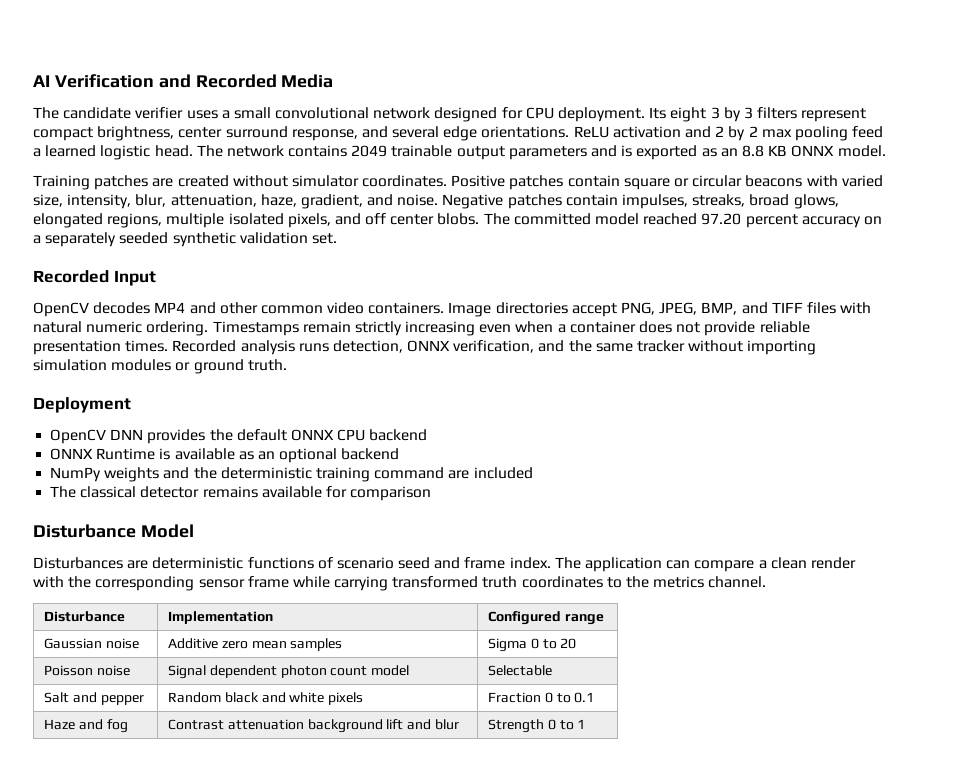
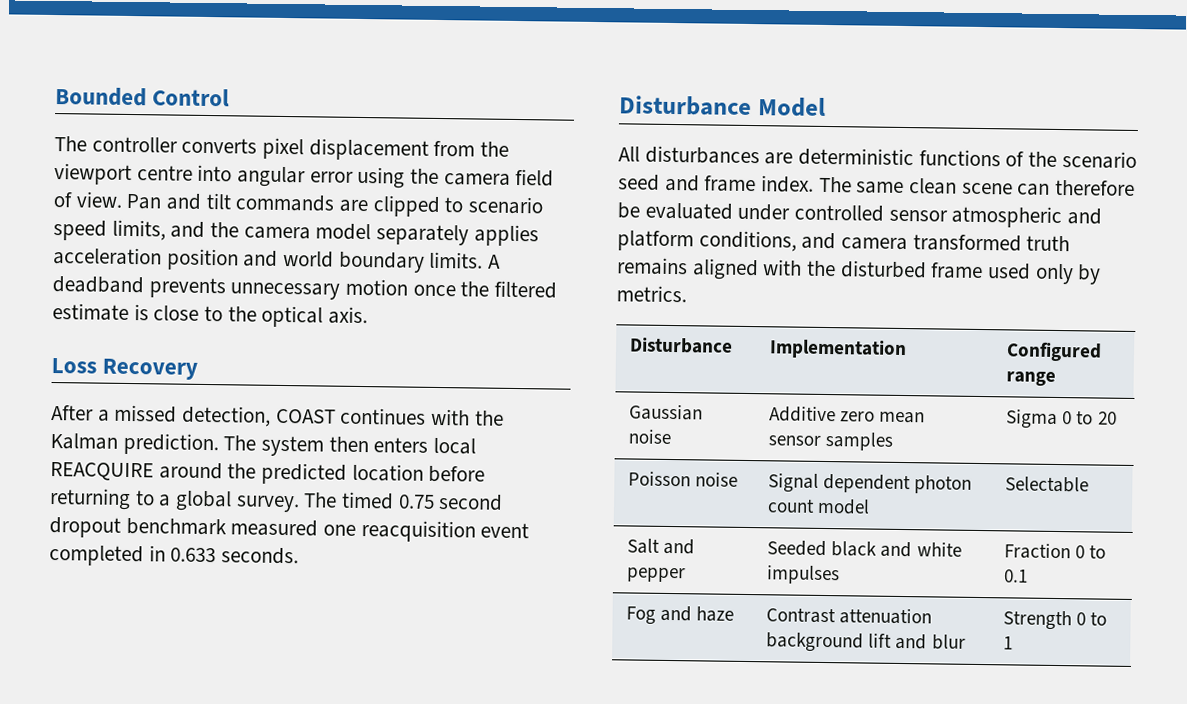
- AI Verification and Recorded Media
- The candidate verifier uses a small convolutional network designed for CPU deployment. Its eight 3 by 3 filters represent compact brightness, center surround response, and several edge orientations. ReLU activation and 2 by 2 max pooling feed a learned logistic head. The network contains 2049 trainable output parameters and is exported as an 8.8 KB ONNX model.
- Training patches are created without simulator coordinates. Positive patches contain square or circular beacons with varied size, intensity, blur, attenuation, haze, gradient, and noise. Negative patches contain impulses, streaks, broad glows, elongated regions, multiple isolated pixels, and off center blobs. The committed model reached 97.20 percent accuracy on a separately seeded synthetic validation set.
- Recorded Input
- OpenCV decodes MP4 and other common video containers. Image directories accept PNG, JPEG, BMP, and TIFF files with natural numeric ordering. Timestamps remain strictly increasing even when a container does not provide reliable presentation times. Recorded analysis runs detection, ONNX verification, and the same tracker without importing simulation modules or ground truth.
- Deployment
- OpenCV DNN provides the default ONNX CPU backend
- ONNX Runtime is available as an optional backend
- NumPy weights and the deterministic training command are included
- The classical detector remains available for comparison
+ Bounded Control
+ The controller converts pixel displacement from the viewport centre into angular error using the camera field of view. Pan and tilt commands are clipped to scenario speed limits, and the camera model separately applies acceleration position and world boundary limits. A deadband prevents unnecessary motion once the filtered estimate is close to the optical axis.
+ Loss Recovery
+ After a missed detection, COAST continues with the Kalman prediction. The system then enters local REACQUIRE around the predicted location before returning to a global survey. The timed 0.75 second dropout benchmark measured one reacquisition event completed in 0.633 seconds.
- Disturbances are deterministic functions of scenario seed and frame index.
+ All disturbances are deterministic functions of the scenario seed and frame index.
- The application can compare a clean render with the corresponding sensor frame while carrying transformed truth coordinates to the metrics channel.
+ The same clean scene can therefore be evaluated under controlled sensor atmospheric and platform conditions, and camera transformed truth remains aligned with the disturbed frame used only by metrics.
- Gaussian noise | Additive zero mean samples | Sigma 0 to 20
+ Gaussian noise | Additive zero mean sensor samples | Sigma 0 to 20
- Salt and pepper | Random black and white pixels | Fraction 0 to 0.1
+ Salt and pepper | Seeded black and white impulses | Fraction 0 to 0.1
- Haze and fog | Contrast attenuation background lift and blur | Strength 0 to 1
+ Fog and haze | Contrast attenuation background lift and blur | Strength 0 to 1

